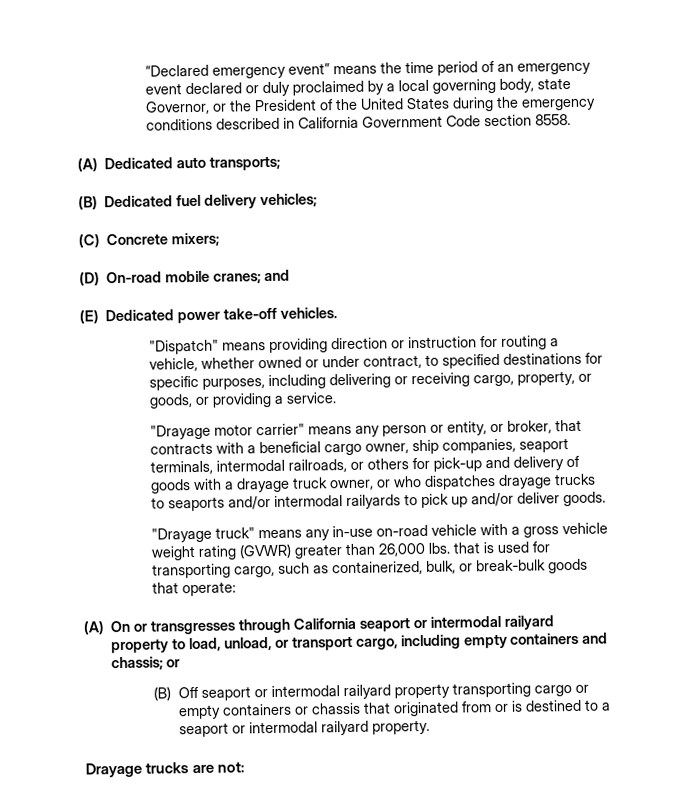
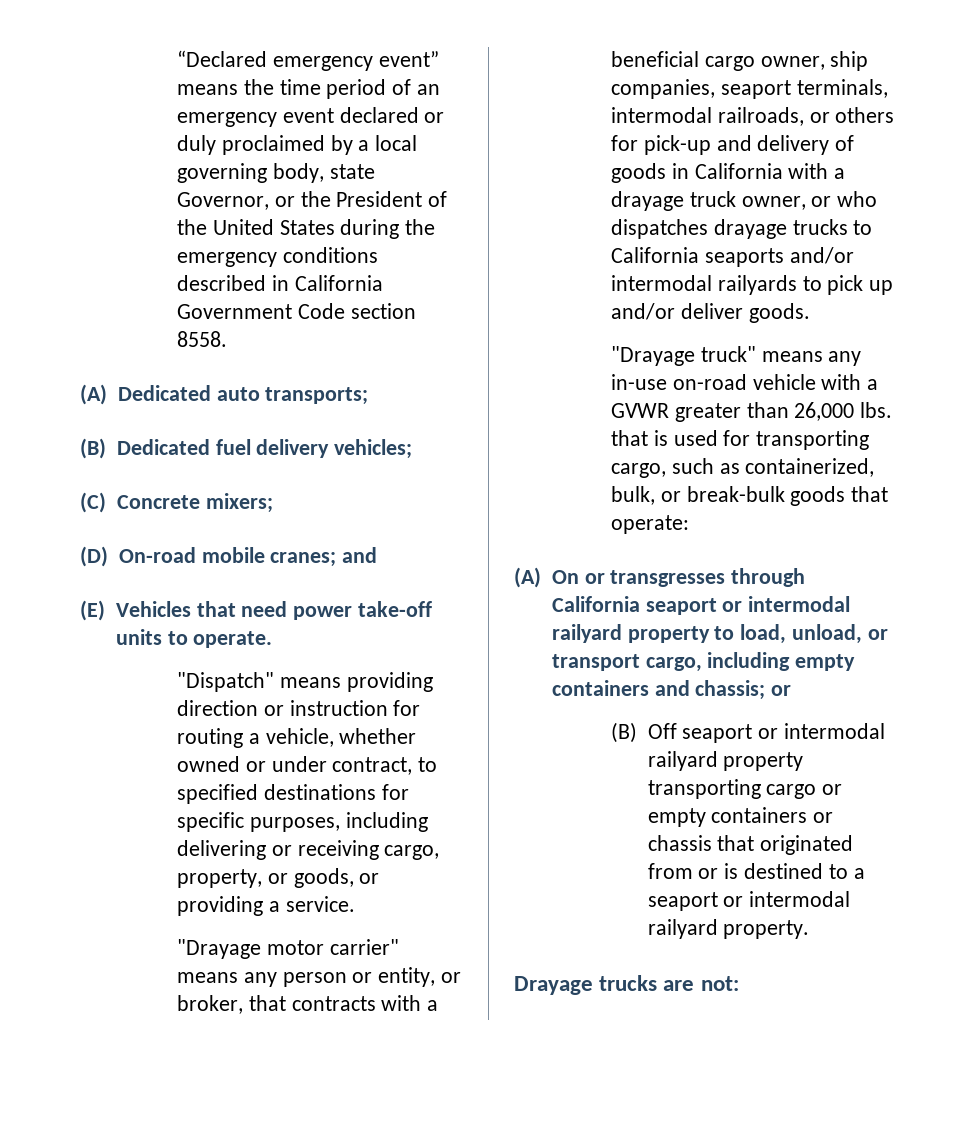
- (E) Dedicated power take-off vehicles.
+ (E) Vehicles that need power take-off units to operate.
- "Drayage motor carrier" means any person or entity, or broker, that contracts with a beneficial cargo owner, ship companies, seaport terminals, intermodal railroads, or others for pick-up and delivery of goods with a drayage truck owner, or who dispatches drayage trucks to seaports and/or intermodal railyards to pick up and/or deliver goods.
+ "Drayage motor carrier" means any person or entity, or broker, that contracts with a beneficial cargo owner, ship companies, seaport terminals, intermodal railroads, or others for pick-up and delivery of goods in California with a drayage truck owner, or who dispatches drayage trucks to California seaports and/or intermodal railyards to pick up and/or deliver goods.
- "Drayage truck" means any in-use on-road vehicle with a gross vehicle weight rating (GVWR) greater than 26,000 lbs. that is used for transporting cargo, such as containerized, bulk, or break-bulk goods that operate:
+ "Drayage truck" means any in-use on-road vehicle with a GVWR greater than 26,000 lbs. that is used for transporting cargo, such as containerized, bulk, or break-bulk goods that operate:

